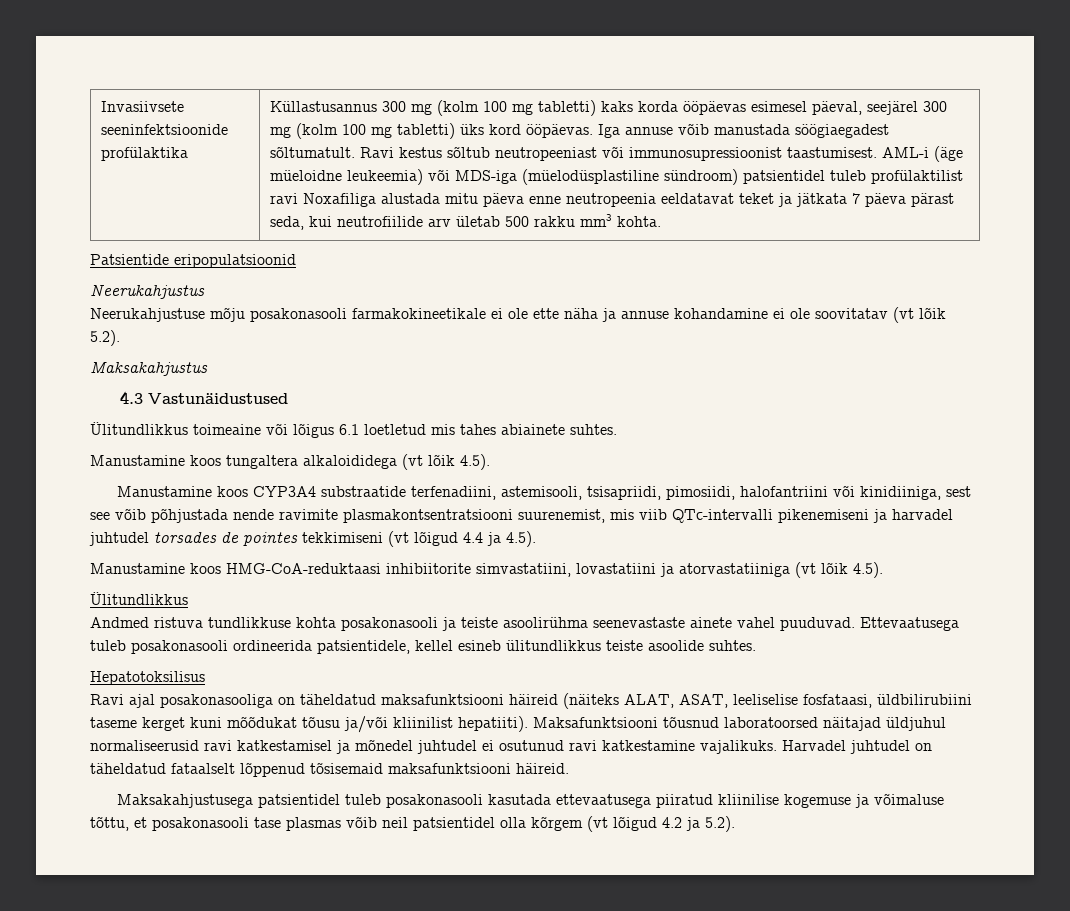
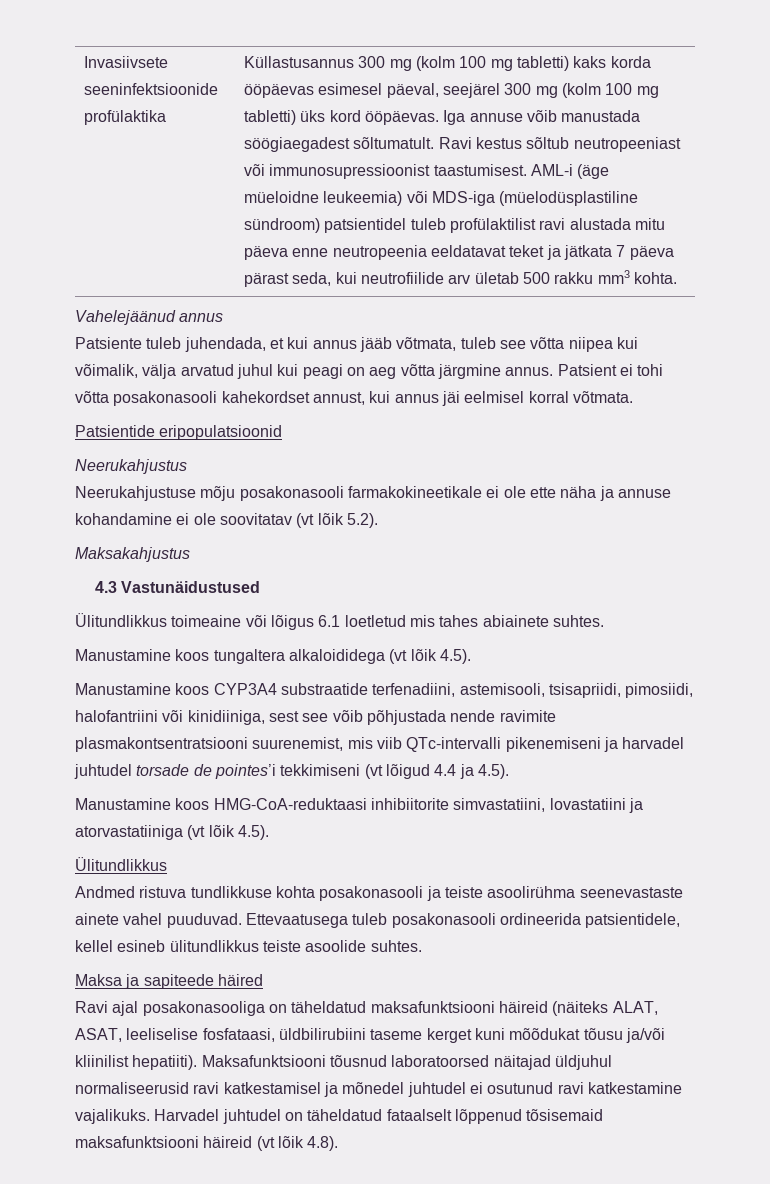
- AML-i (äge müeloidne leukeemia) või MDS-iga (müelodüsplastiline sündroom) patsientidel tuleb profülaktilist ravi Noxafiliga alustada mitu päeva enne neutropeenia eeldatavat teket ja jätkata 7 päeva pärast seda, kui neutrofiilide arv ületab 500 rakku mm3 kohta.
+ AML-i (äge müeloidne leukeemia) või MDS-iga (müelodüsplastiline sündroom) patsientidel tuleb profülaktilist ravi alustada mitu päeva enne neutropeenia eeldatavat teket ja jätkata 7 päeva pärast seda, kui neutrofiilide arv ületab 500 rakku mm3 kohta.
+ Vahelejäänud annus
+ Patsiente tuleb juhendada, et kui annus jääb võtmata, tuleb see võtta niipea kui võimalik, välja arvatud juhul kui peagi on aeg võtta järgmine annus. Patsient ei tohi võtta posakonasooli kahekordset annust, kui annus jäi eelmisel korral võtmata.
- Manustamine koos CYP3A4 substraatide terfenadiini, astemisooli, tsisapriidi, pimosiidi, halofantriini või kinidiiniga, sest see võib põhjustada nende ravimite plasmakontsentratsiooni suurenemist, mis viib QTc-intervalli pikenemiseni ja harvadel juhtudel torsades de pointes tekkimiseni (vt lõigud 4.4 ja 4.5).
+ Manustamine koos CYP3A4 substraatide terfenadiini, astemisooli, tsisapriidi, pimosiidi, halofantriini või kinidiiniga, sest see võib põhjustada nende ravimite plasmakontsentratsiooni suurenemist, mis viib QTc-intervalli pikenemiseni ja harvadel juhtudel torsade de pointes’i tekkimiseni (vt lõigud 4.4 ja 4.5).
- Hepatotoksilisus
+ Maksa ja sapiteede häired
- Harvadel juhtudel on täheldatud fataalselt lõppenud tõsisemaid maksafunktsiooni häireid.
- Maksakahjustusega patsientidel tuleb posakonasooli kasutada ettevaatusega piiratud kliinilise kogemuse ja võimaluse tõttu, et posakonasooli tase plasmas võib neil patsientidel olla kõrgem (vt lõigud 4.2 ja 5.2).
+ Harvadel juhtudel on täheldatud fataalselt lõppenud tõsisemaid maksafunktsiooni häireid (vt lõik 4.8).

